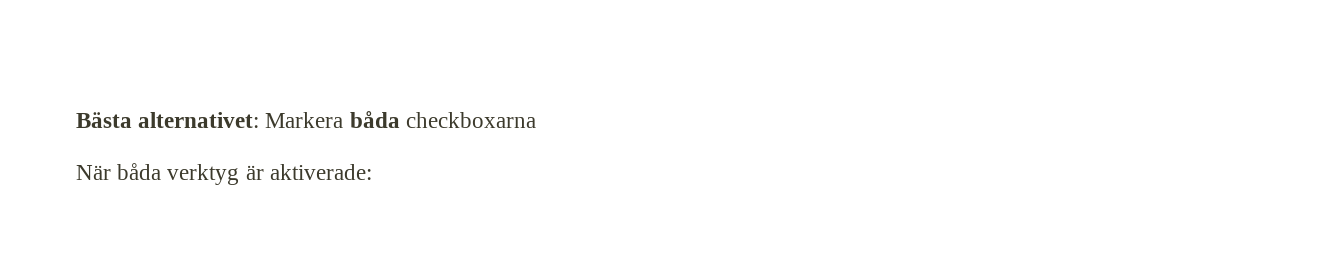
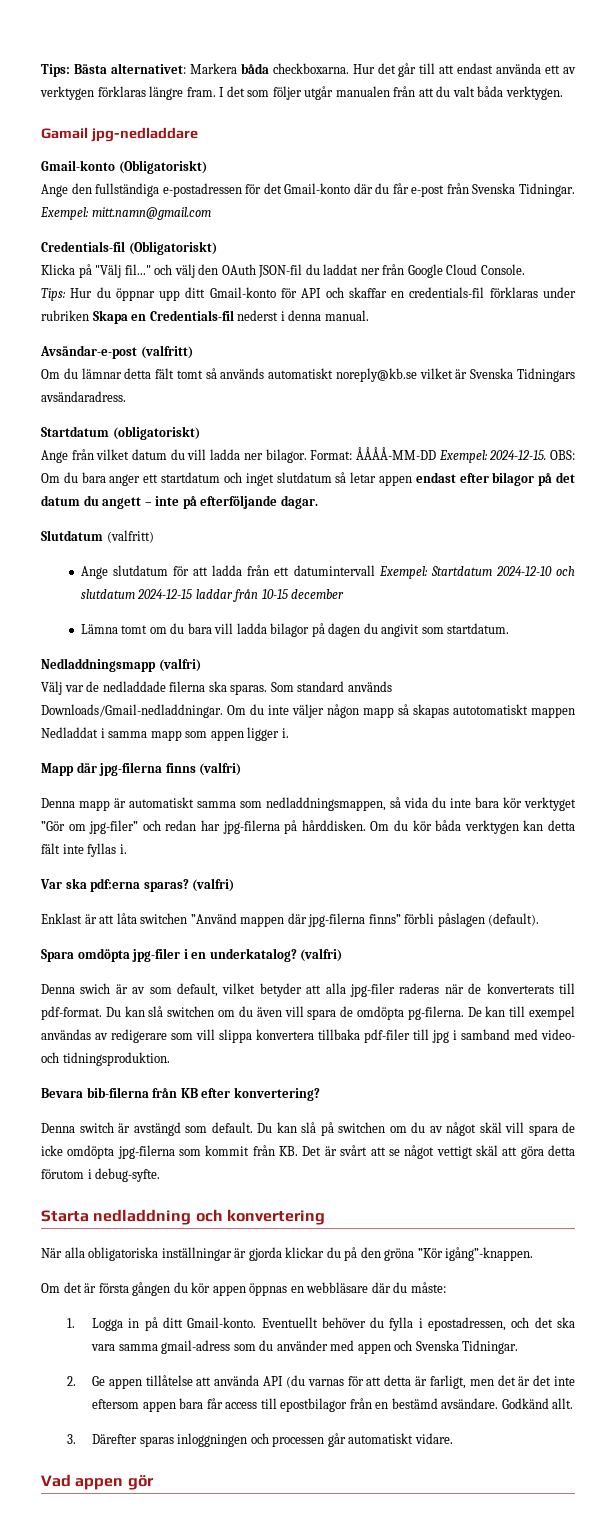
- Bästa alternativet: Markera båda checkboxarna
- När båda verktyg är aktiverade:
+ Tips: Bästa alternativet: Markera båda checkboxarna. Hur det går till att endast använda ett av verktygen förklaras längre fram. I det som följer utgår manualen från att du valt båda verktygen.
+ Gamail jpg-nedladdare
+ Gmail-konto (Obligatoriskt)
+ Ange den fullständiga e-postadressen för det Gmail-konto där du får e-post från Svenska Tidningar. Exempel: mitt.namn@gmail.com
+ Credentials-fil (Obligatoriskt)
+ Klicka på "Välj fil..." och välj den OAuth JSON-fil du laddat ner från Google Cloud Console.
+ Tips: Hur du öppnar upp ditt Gmail-konto för API och skaffar en credentials-fil förklaras under rubriken Skapa en Credentials-fil nederst i denna manual.
+ Avsändar-e-post (valfritt)
+ Om du lämnar detta fält tomt så används automatiskt noreply@kb.se vilket är Svenska Tidningars avsändaradress.
+ Startdatum (obligatoriskt)
+ Ange från vilket datum du vill ladda ner bilagor. Format: ÅÅÅÅ-MM-DD Exempel: 2024-12-15. OBS: Om du bara anger ett startdatum och inget slutdatum så letar appen endast efter bilagor på det datum du angett – inte på efterföljande dagar.
+ Slutdatum (valfritt)
+ Ange slutdatum för att ladda från ett datumintervall Exempel: Startdatum 2024-12-10 och slutdatum 2024-12-15 laddar från 10-15 december
+ Lämna tomt om du bara vill ladda bilagor på dagen du angivit som startdatum.
+ Nedladdningsmapp (valfri)
+ Välj var de nedladdade filerna ska sparas. Som standard används Downloads/Gmail-nedladdningar. Om du inte väljer någon mapp så skapas autotomatiskt mappen Nedladdat i samma mapp som appen ligger i.
+ Mapp där jpg-filerna finns (valfri)
+ Denna mapp är automatiskt samma som nedladdningsmappen, så vida du inte bara kör verktyget ”Gör om jpg-filer” och redan har jpg-filerna på hårddisken. Om du kör båda verktygen kan detta fält inte fyllas i.
+ Var ska pdf:erna sparas? (valfri)
+ Enklast är att låta switchen ”Använd mappen där jpg-filerna finns” förbli påslagen (default).
+ Spara omdöpta jpg-filer i en underkatalog? (valfri)
+ Denna swich är av som default, vilket betyder att alla jpg-filer raderas när de konverterats till pdf-format. Du kan slå switchen om du även vill spara de omdöpta pg-filerna. De kan till exempel användas av redigerare som vill slippa konvertera tillbaka pdf-filer till jpg i samband med video- och tidningsproduktion.
+ Bevara bib-filerna från KB efter konvertering?
+ Denna switch är avstängd som default. Du kan slå på switchen om du av något skäl vill spara de icke omdöpta jpg-filerna som kommit från KB. Det är svårt att se något vettigt skäl att göra detta förutom i debug-syfte.
+ Starta nedladdning och konvertering
+ När alla obligatoriska inställningar är gjorda klickar du på den gröna ”Kör igång”-knappen.
+ Om det är första gången du kör appen öppnas en webbläsare där du måste:
+ 1. Logga in på ditt Gmail-konto. Eventuellt behöver du fylla i epostadressen, och det ska vara samma gmail-adress som du använder med appen och Svenska Tidningar.
+ 2. Ge appen tillåtelse att använda API (du varnas för att detta är farligt, men det är det inte eftersom appen bara får access till epostbilagor från en bestämd avsändare. Godkänd allt.
+ 3. Därefter sparas inloggningen och processen går automatiskt vidare.
+ Vad appen gör

